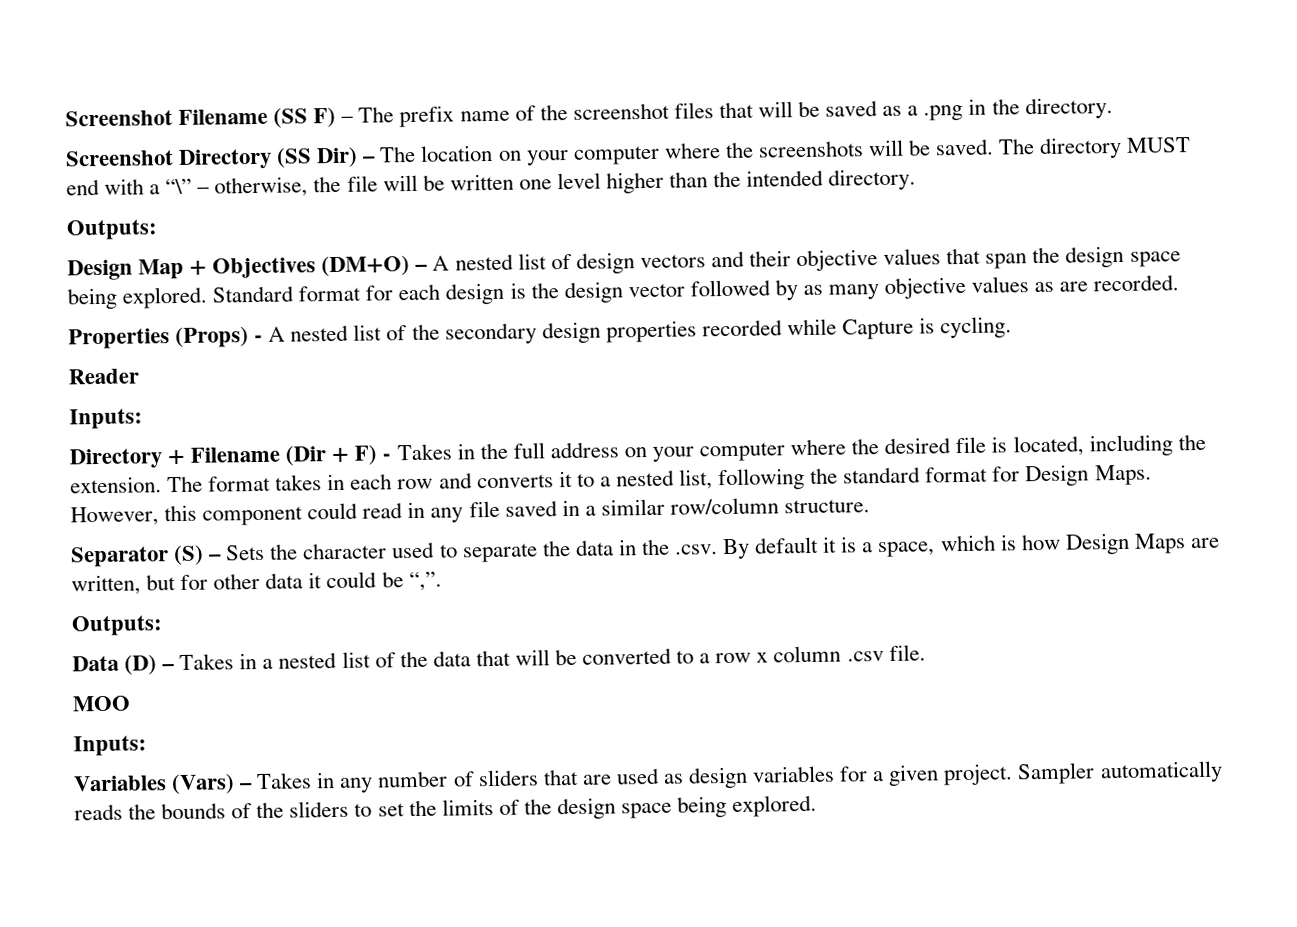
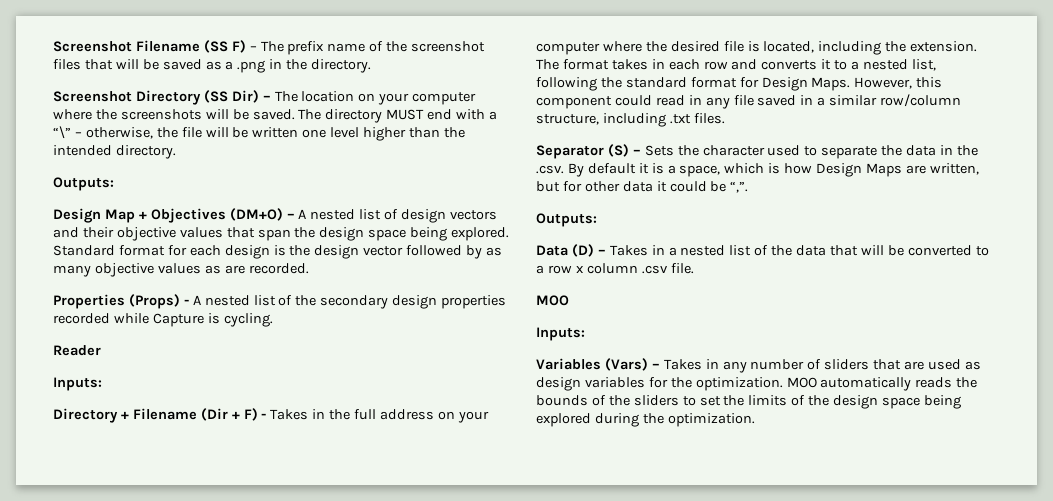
- However, this component could read in any file saved in a similar row/column structure.
+ However, this component could read in any file saved in a similar row/column structure, including .txt files.
- Variables (Vars) – Takes in any number of sliders that are used as design variables for a given project. Sampler automatically reads the bounds of the sliders to set the limits of the design space being explored.
+ Variables (Vars) – Takes in any number of sliders that are used as design variables for the optimization. MOO automatically reads the bounds of the sliders to set the limits of the design space being explored during the optimization.

